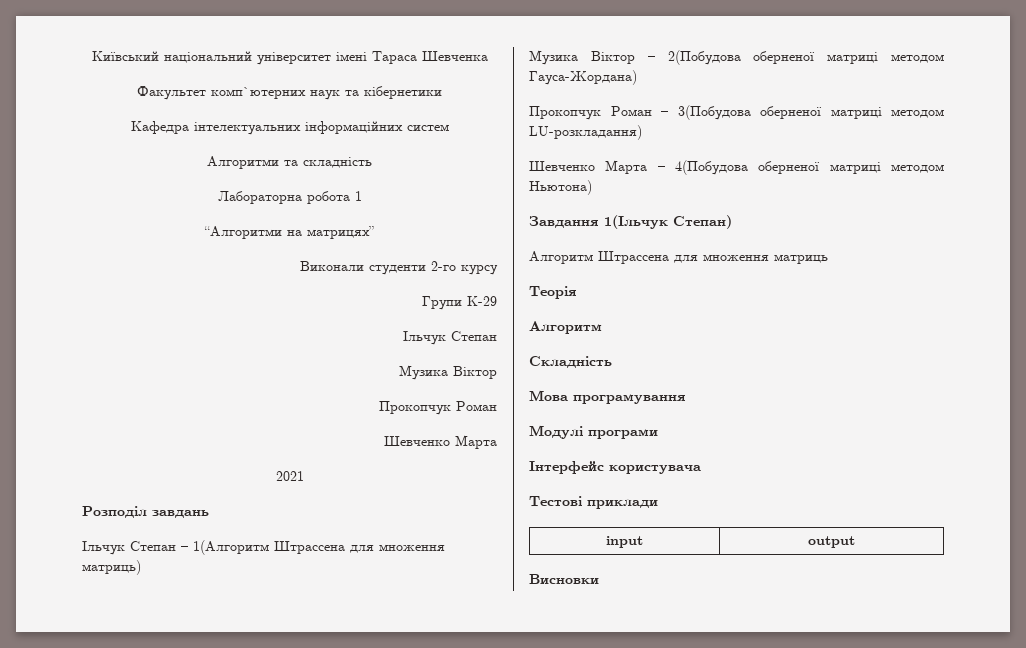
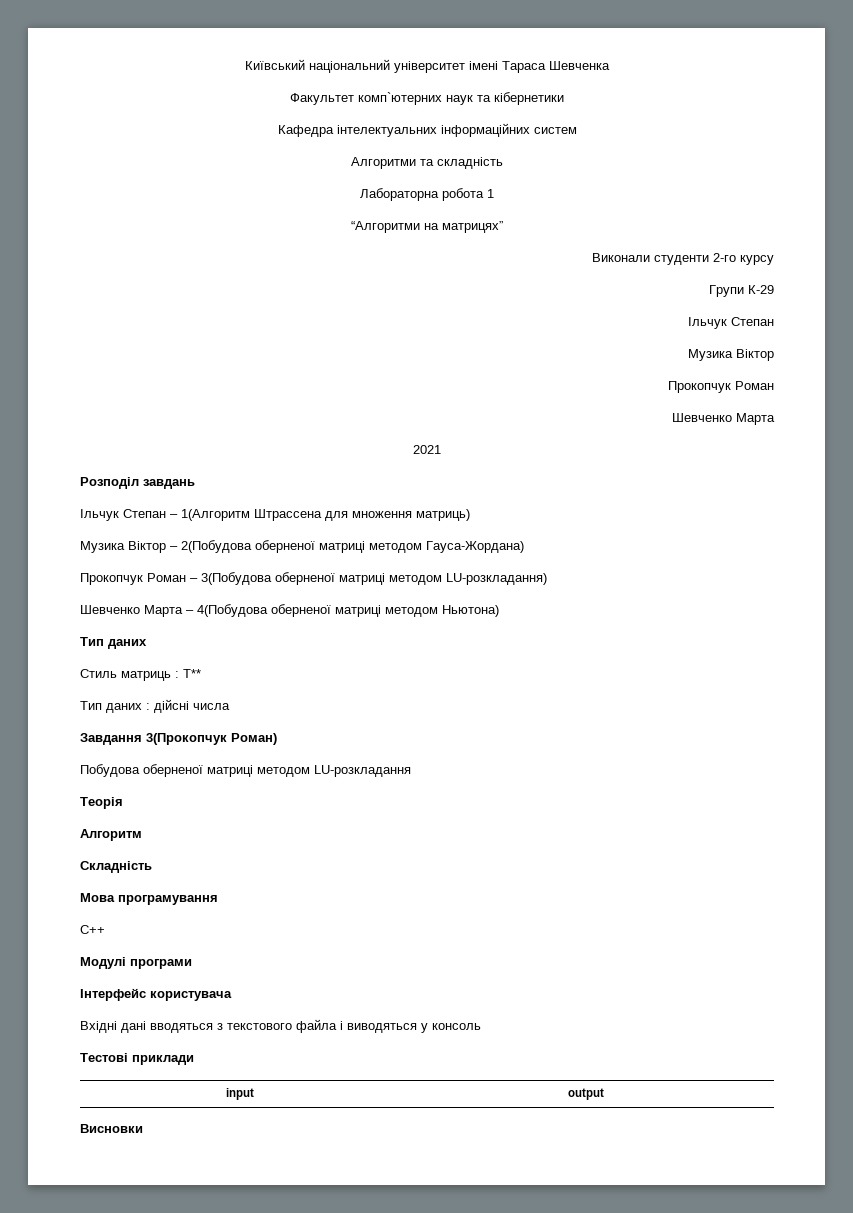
  Шевченко Марта – 4(Побудова оберненої матриці методом Ньютона)
- Завдання 1(Ільчук Степан)
- Алгоритм Штрассена для множення матриць
+ Тип даних
+ Стиль матриць : T**
+ Тип даних : дійсні числа
+ Завдання 3(Прокопчук Роман)
+ Побудова оберненої матриці методом LU-розкладання
+ C++
+ Вхідні дані вводяться з текстового файла і виводяться у консоль

